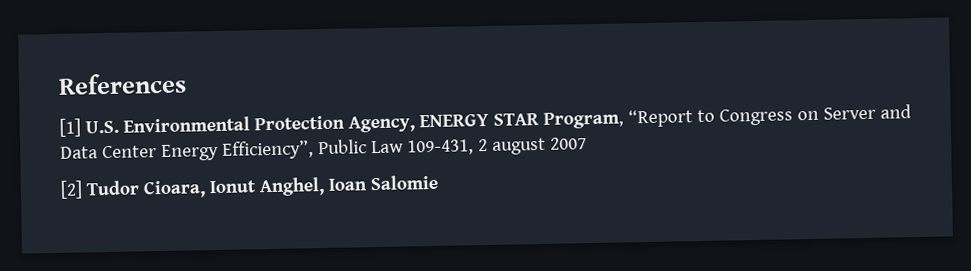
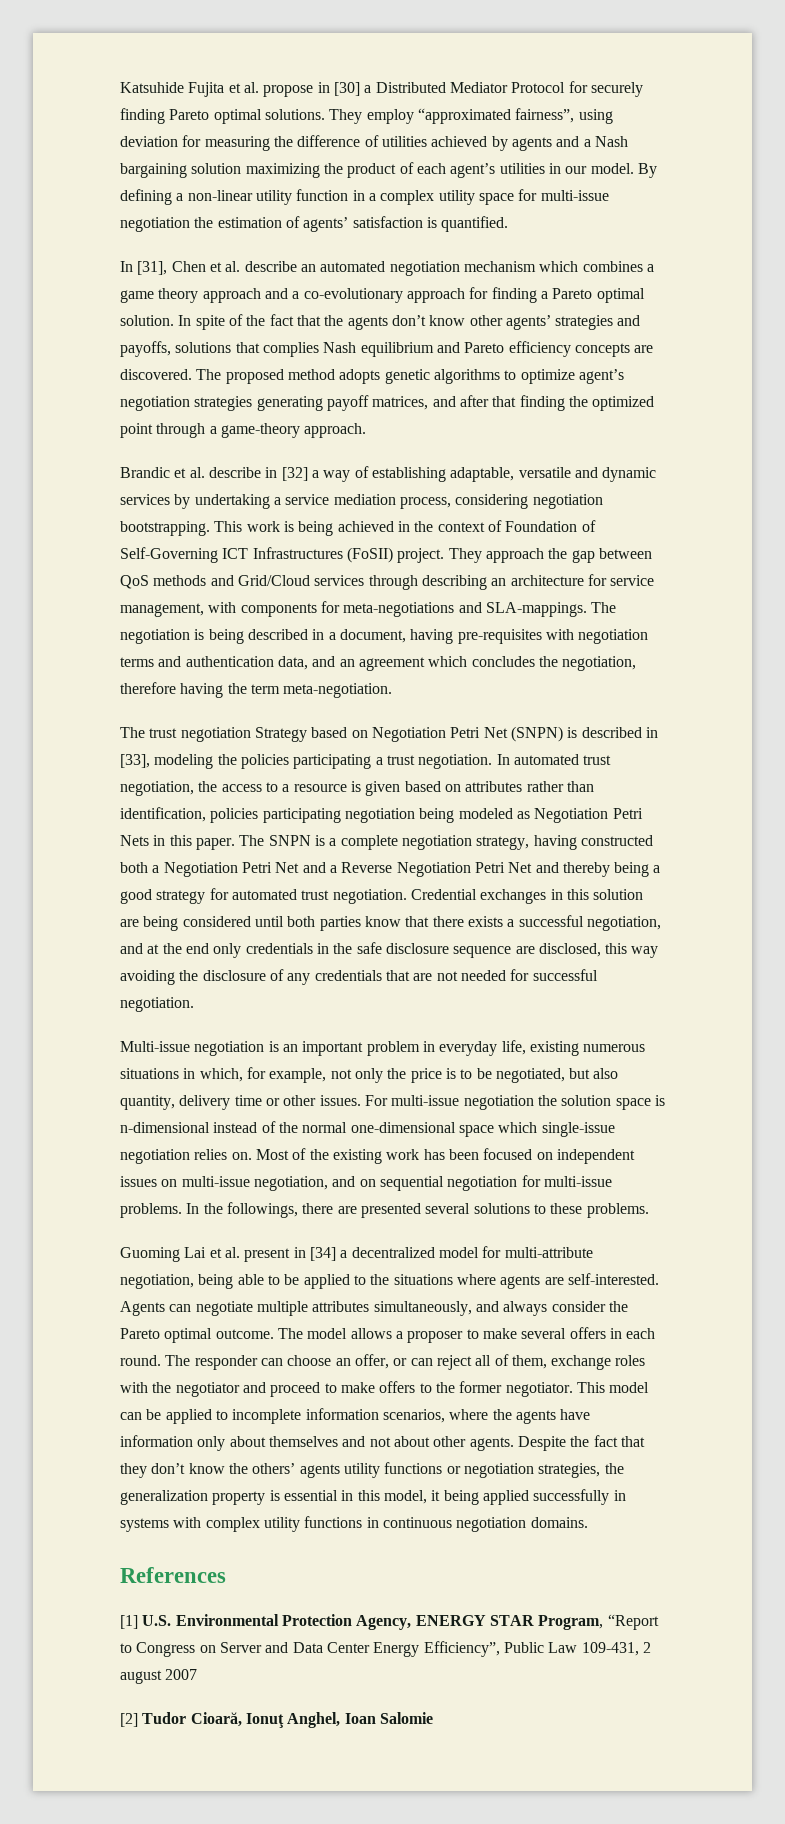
+ Katsuhide Fujita et al. propose in [30] a Distributed Mediator Protocol for securely finding Pareto optimal solutions. They employ “approximated fairness”, using deviation for measuring the difference of utilities achieved by agents and a Nash bargaining solution maximizing the product of each agent’s utilities in our model. By defining a non-linear utility function in a complex utility space for multi-issue negotiation the estimation of agents’ satisfaction is quantified.
+ In [31], Chen et al. describe an automated negotiation mechanism which combines a game theory approach and a co-evolutionary approach for finding a Pareto optimal solution. In spite of the fact that the agents don’t know other agents’ strategies and payoffs, solutions that complies Nash equilibrium and Pareto efficiency concepts are discovered. The proposed method adopts genetic algorithms to optimize agent’s negotiation strategies generating payoff matrices, and after that finding the optimized point through a game-theory approach.
+ Brandic et al. describe in [32] a way of establishing adaptable, versatile and dynamic services by undertaking a service mediation process, considering negotiation bootstrapping. This work is being achieved in the context of Foundation of Self-Governing ICT Infrastructures (FoSII) project. They approach the gap between QoS methods and Grid/Cloud services through describing an architecture for service management, with components for meta-negotiations and SLA-mappings. The negotiation is being described in a document, having pre-requisites with negotiation terms and authentication data, and an agreement which concludes the negotiation, therefore having the term meta-negotiation.
+ The trust negotiation Strategy based on Negotiation Petri Net (SNPN) is described in [33], modeling the policies participating a trust negotiation. In automated trust negotiation, the access to a resource is given based on attributes rather than identification, policies participating negotiation being modeled as Negotiation Petri Nets in this paper. The SNPN is a complete negotiation strategy, having constructed both a Negotiation Petri Net and a Reverse Negotiation Petri Net and thereby being a good strategy for automated trust negotiation. Credential exchanges in this solution are being considered until both parties know that there exists a successful negotiation, and at the end only credentials in the safe disclosure sequence are disclosed, this way avoiding the disclosure of any credentials that are not needed for successful negotiation.
+ Multi-issue negotiation is an important problem in everyday life, existing numerous situations in which, for example, not only the price is to be negotiated, but also quantity, delivery time or other issues. For multi-issue negotiation the solution space is n-dimensional instead of the normal one-dimensional space which single-issue negotiation relies on. Most of the existing work has been focused on independent issues on multi-issue negotiation, and on sequential negotiation for multi-issue problems. In the followings, there are presented several solutions to these problems.
+ Guoming Lai et al. present in [34] a decentralized model for multi-attribute negotiation, being able to be applied to the situations where agents are self-interested. Agents can negotiate multiple attributes simultaneously, and always consider the Pareto optimal outcome. The model allows a proposer to make several offers in each round. The responder can choose an offer, or can reject all of them, exchange roles with the negotiator and proceed to make offers to the former negotiator. This model can be applied to incomplete information scenarios, where the agents have information only about themselves and not about other agents. Despite the fact that they don’t know the others’ agents utility functions or negotiation strategies, the generalization property is essential in this model, it being applied successfully in systems with complex utility functions in continuous negotiation domains.
- [2] Tudor Cioara, Ionut Anghel, Ioan Salomie
+ [2] Tudor Cioară, Ionuţ Anghel, Ioan Salomie

